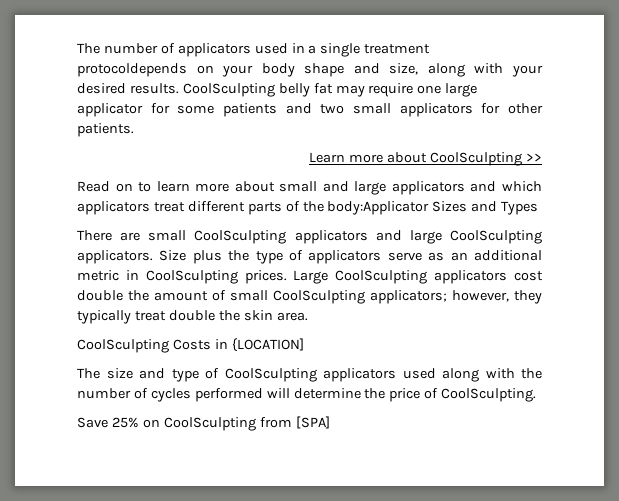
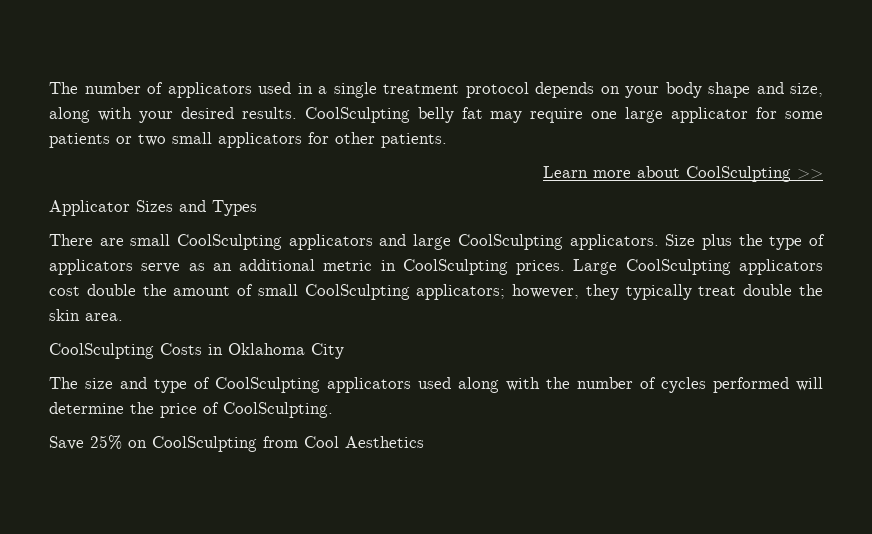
- The number of applicators used in a single treatment protocoldepends on your body shape and size, along with your desired results.
+ The number of applicators used in a single treatment protocol depends on your body shape and size, along with your desired results.
- CoolSculpting belly fat may require one large applicator for some patients and two small applicators for other patients.
+ CoolSculpting belly fat may require one large applicator for some patients or two small applicators for other patients.
- Read on to learn more about small and large applicators and which applicators treat different parts of the body:Applicator Sizes and Types
+ Applicator Sizes and Types
- CoolSculpting Costs in {LOCATION]
+ CoolSculpting Costs in Oklahoma City
- Save 25% on CoolSculpting from [SPA]
+ Save 25% on CoolSculpting from Cool Aesthetics

